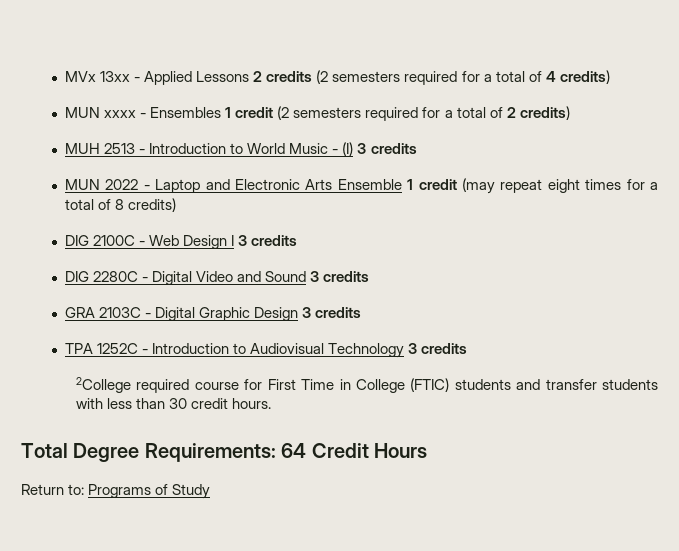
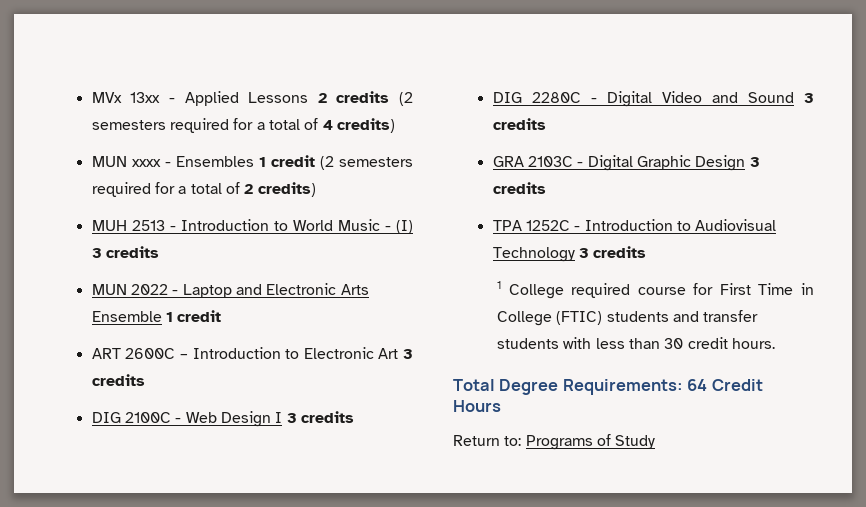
- MUN 2022 - Laptop and Electronic Arts Ensemble 1 credit (may repeat eight times for a total of 8 credits)
+ MUN 2022 - Laptop and Electronic Arts Ensemble 1 credit
+ ART 2600C – Introduction to Electronic Art 3 credits
- 2College required course for First Time in College (FTIC) students and transfer students with less than 30 credit hours.
+ 1 College required course for First Time in College (FTIC) students and transfer students with less than 30 credit hours.

